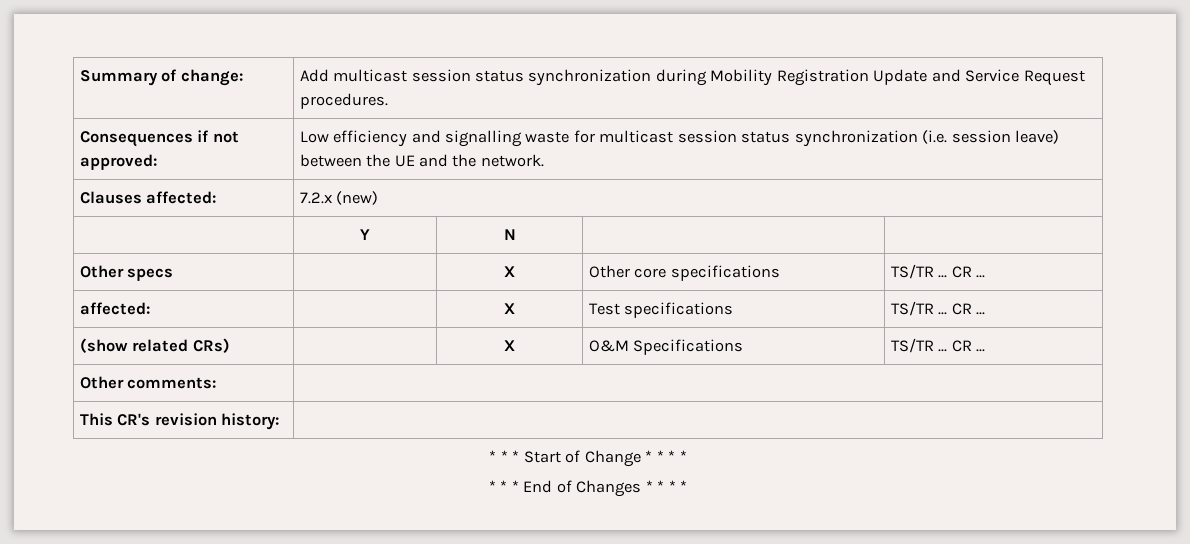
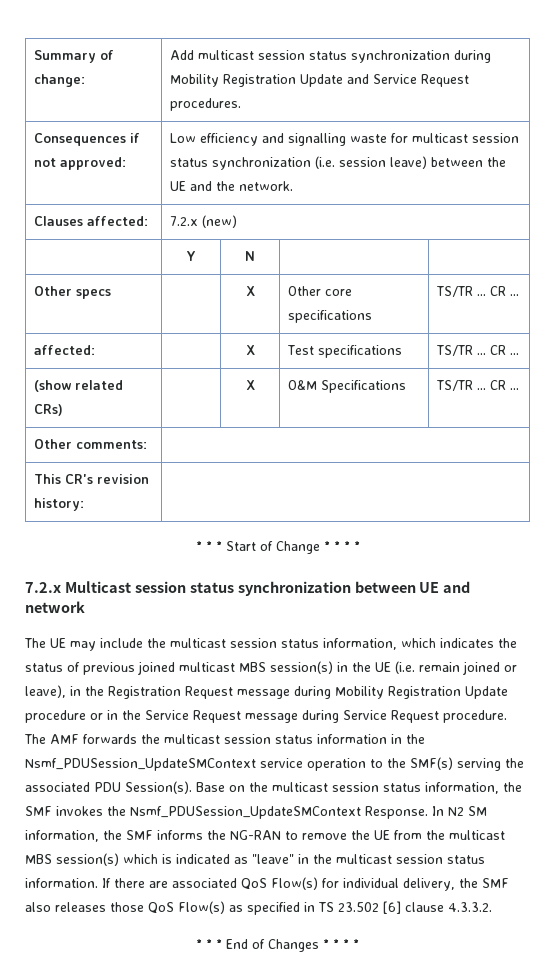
+ 7.2.x Multicast session status synchronization between UE and network
+ The UE may include the multicast session status information, which indicates the status of previous joined multicast MBS session(s) in the UE (i.e. remain joined or leave), in the Registration Request message during Mobility Registration Update procedure or in the Service Request message during Service Request procedure. The AMF forwards the multicast session status information in the Nsmf_PDUSession_UpdateSMContext service operation to the SMF(s) serving the associated PDU Session(s). Base on the multicast session status information, the SMF invokes the Nsmf_PDUSession_UpdateSMContext Response. In N2 SM information, the SMF informs the NG-RAN to remove the UE from the multicast MBS session(s) which is indicated as "leave" in the multicast session status information. If there are associated QoS Flow(s) for individual delivery, the SMF also releases those QoS Flow(s) as specified in TS 23.502 [6] clause 4.3.3.2.

